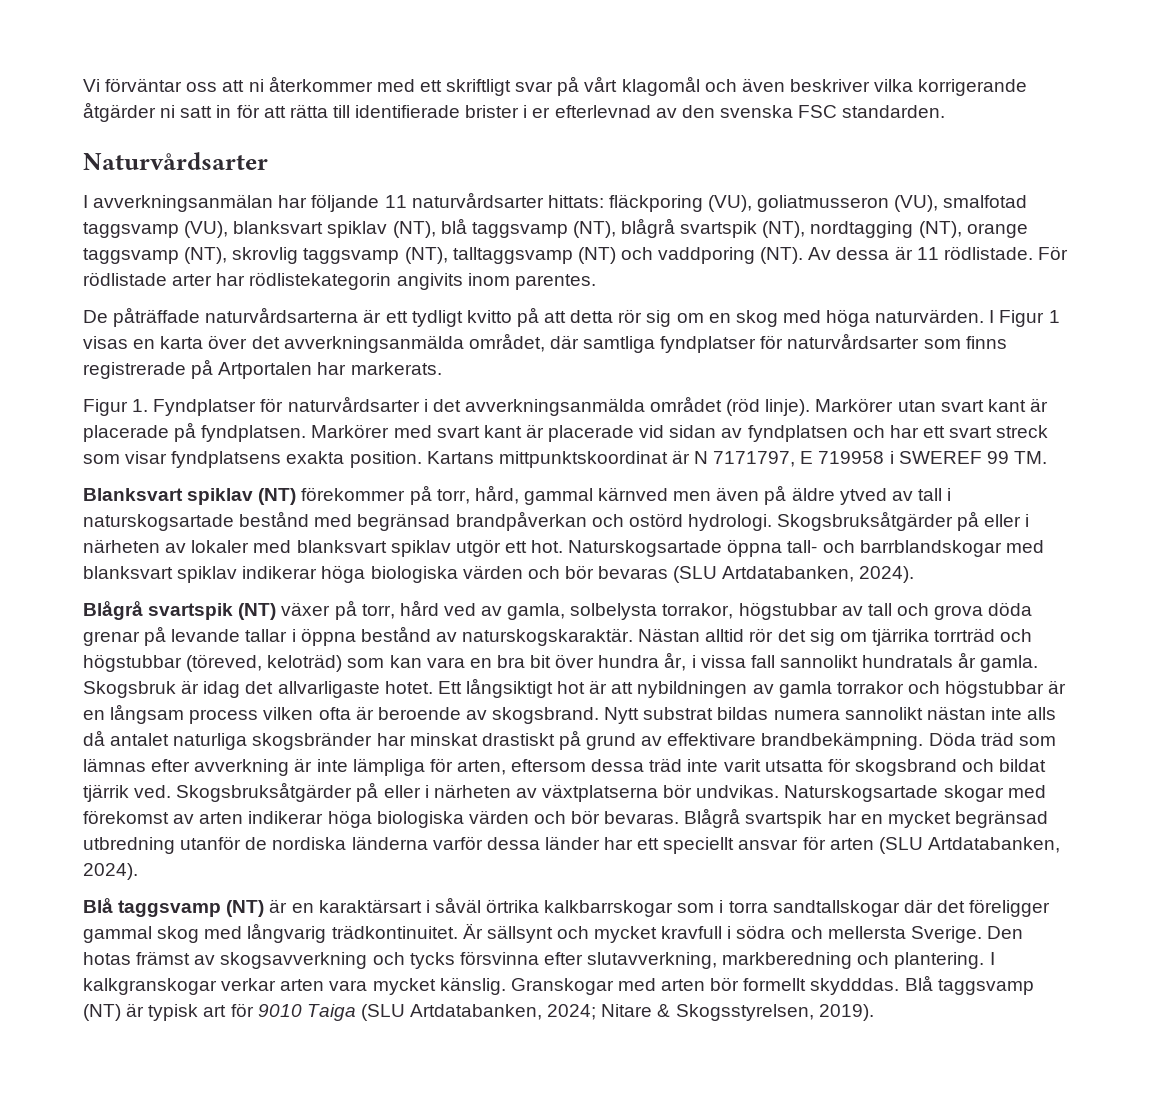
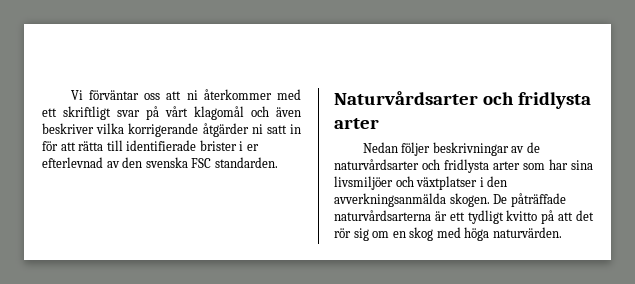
- Naturvårdsarter
- I avverkningsanmälan har följande 11 naturvårdsarter hittats: fläckporing (VU), goliatmusseron (VU), smalfotad taggsvamp (VU), blanksvart spiklav (NT), blå taggsvamp (NT), blågrå svartspik (NT), nordtagging (NT), orange taggsvamp (NT), skrovlig taggsvamp (NT), talltaggsvamp (NT) och vaddporing (NT). Av dessa är 11 rödlistade. För rödlistade arter har rödlistekategorin angivits inom parentes.
- De påträffade naturvårdsarterna är ett tydligt kvitto på att detta rör sig om en skog med höga naturvärden. I Figur 1 visas en karta över det avverkningsanmälda området, där samtliga fyndplatser för naturvårdsarter som finns registrerade på Artportalen har markerats.
- Figur 1. Fyndplatser för naturvårdsarter i det avverkningsanmälda området (röd linje). Markörer utan svart kant är placerade på fyndplatsen. Markörer med svart kant är placerade vid sidan av fyndplatsen och har ett svart streck som visar fyndplatsens exakta position. Kartans mittpunktskoordinat är N 7171797, E 719958 i SWEREF 99 TM.
- Blanksvart spiklav (NT) förekommer på torr, hård, gammal kärnved men även på äldre ytved av tall i naturskogsartade bestånd med begränsad brandpåverkan och ostörd hydrologi. Skogsbruksåtgärder på eller i närheten av lokaler med blanksvart spiklav utgör ett hot. Naturskogsartade öppna tall- och barrblandskogar med blanksvart spiklav indikerar höga biologiska värden och bör bevaras (SLU Artdatabanken, 2024).
- Blågrå svartspik (NT) växer på torr, hård ved av gamla, solbelysta torrakor, högstubbar av tall och grova döda grenar på levande tallar i öppna bestånd av naturskogskaraktär. Nästan alltid rör det sig om tjärrika torrträd och högstubbar (töreved, keloträd) som kan vara en bra bit över hundra år, i vissa fall sannolikt hundratals år gamla. Skogsbruk är idag det allvarligaste hotet. Ett långsiktigt hot är att nybildningen av gamla torrakor och högstubbar är en långsam process vilken ofta är beroende av skogsbrand. Nytt substrat bildas numera sannolikt nästan inte alls då antalet naturliga skogsbränder har minskat drastiskt på grund av effektivare brandbekämpning. Döda träd som lämnas efter avverkning är inte lämpliga för arten, eftersom dessa träd inte varit utsatta för skogsbrand och bildat tjärrik ved. Skogsbruksåtgärder på eller i närheten av växtplatserna bör undvikas. Naturskogsartade skogar med förekomst av arten indikerar höga biologiska värden och bör bevaras. Blågrå svartspik har en mycket begränsad utbredning utanför de nordiska länderna varför dessa länder har ett speciellt ansvar för arten (SLU Artdatabanken, 2024).
- Blå taggsvamp (NT) är en karaktärsart i såväl örtrika kalkbarrskogar som i torra sandtallskogar där det föreligger gammal skog med långvarig trädkontinuitet. Är sällsynt och mycket kravfull i södra och mellersta Sverige. Den hotas främst av skogsavverkning och tycks försvinna efter slutavverkning, markberedning och plantering. I kalkgranskogar verkar arten vara mycket känslig. Granskogar med arten bör formellt skydddas. Blå taggsvamp (NT) är typisk art för 9010 Taiga (SLU Artdatabanken, 2024; Nitare & Skogsstyrelsen, 2019).
+ Naturvårdsarter och fridlysta arter
+ Nedan följer beskrivningar av de naturvårdsarter och fridlysta arter som har sina livsmiljöer och växtplatser i den avverkningsanmälda skogen. De påträffade naturvårdsarterna är ett tydligt kvitto på att det rör sig om en skog med höga naturvärden.

